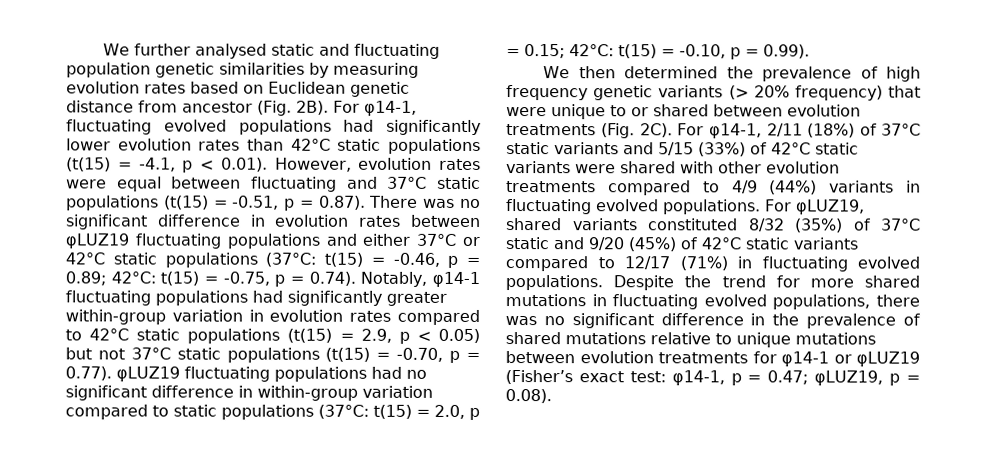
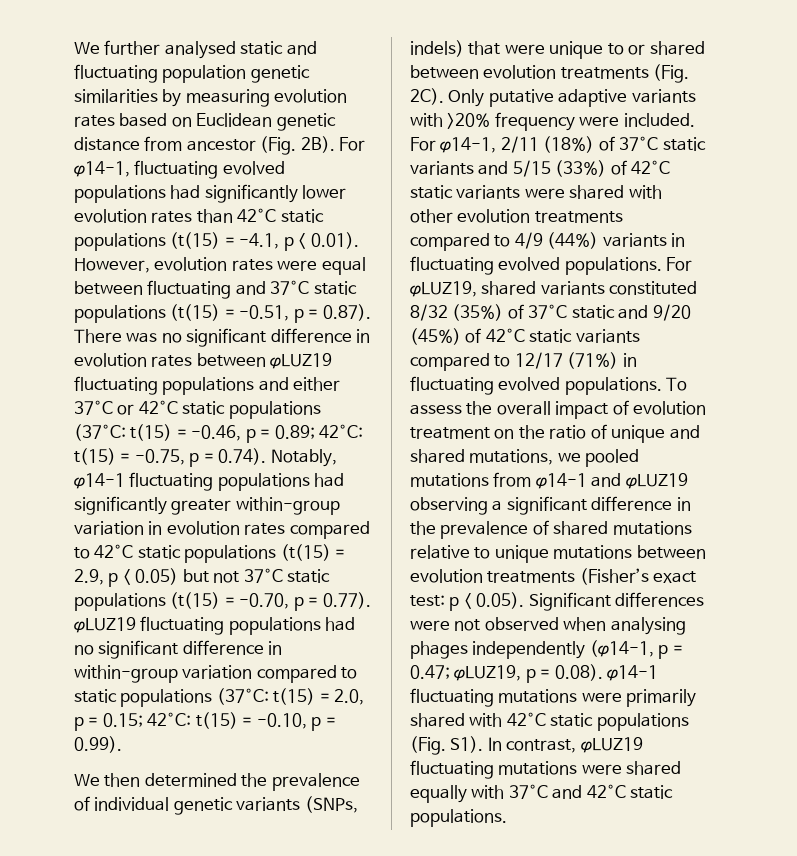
- We then determined the prevalence of high frequency genetic variants (> 20% frequency) that were unique to or shared between evolution treatments (Fig. 2C).
+ We then determined the prevalence of individual genetic variants (SNPs, indels) that were unique to or shared between evolution treatments (Fig. 2C).
+ Only putative adaptive variants with >20% frequency were included.
- Despite the trend for more shared mutations in fluctuating evolved populations, there was no significant difference in the prevalence of shared mutations relative to unique mutations between evolution treatments for φ14-1 or φLUZ19 (Fisher’s exact test: φ14-1, p = 0.47; φLUZ19, p = 0.08).
+ To assess the overall impact of evolution treatment on the ratio of unique and shared mutations, we pooled mutations from φ14-1 and φLUZ19 observing a significant difference in the prevalence of shared mutations relative to unique mutations between evolution treatments (Fisher’s exact test: p < 0.05). Significant differences were not observed when analysing phages independently (φ14-1, p = 0.47; φLUZ19, p = 0.08). φ14-1 fluctuating mutations were primarily shared with 42°C static populations (Fig. S1). In contrast, φLUZ19 fluctuating mutations were shared equally with 37°C and 42°C static populations.

